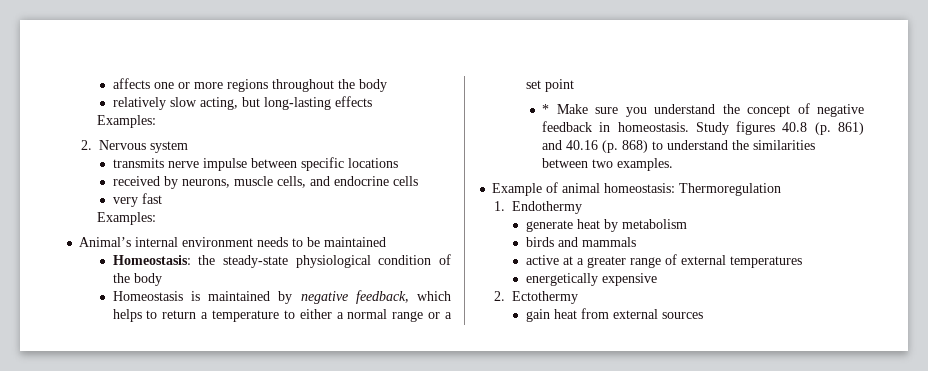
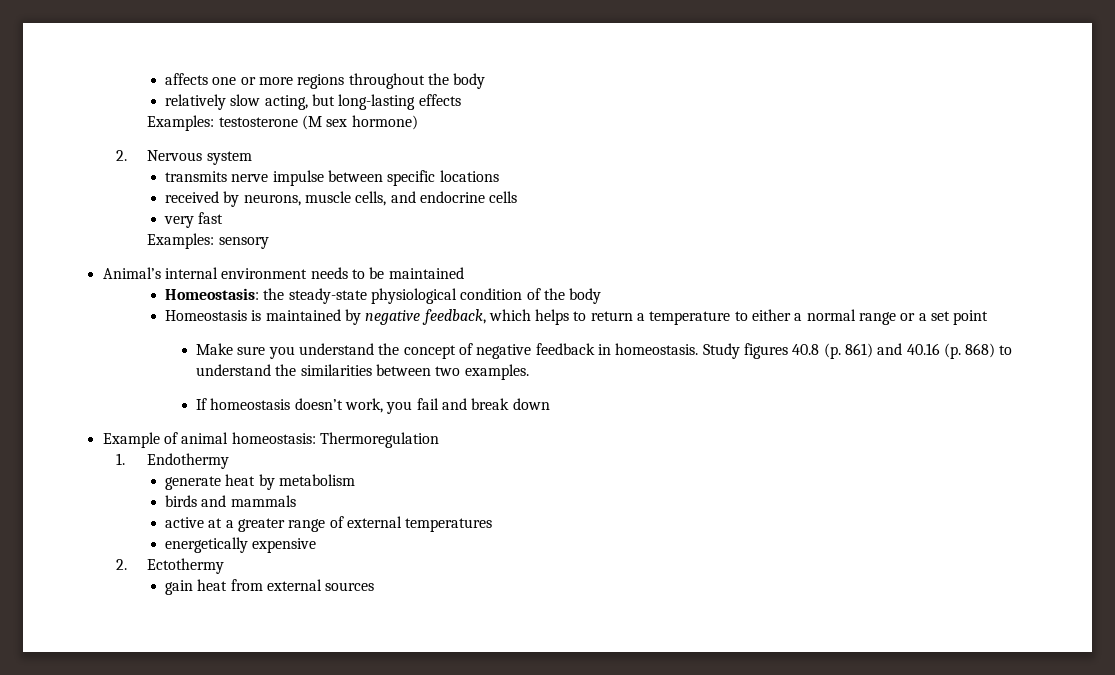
  relatively slow acting, but long-lasting effects
- Examples:
+ Examples: testosterone (M sex hormone)
  very fast
- Examples:
+ Examples: sensory
- * Make sure you understand the concept of negative feedback in homeostasis.
+ Make sure you understand the concept of negative feedback in homeostasis.
+ If homeostasis doesn’t work, you fail and break down

